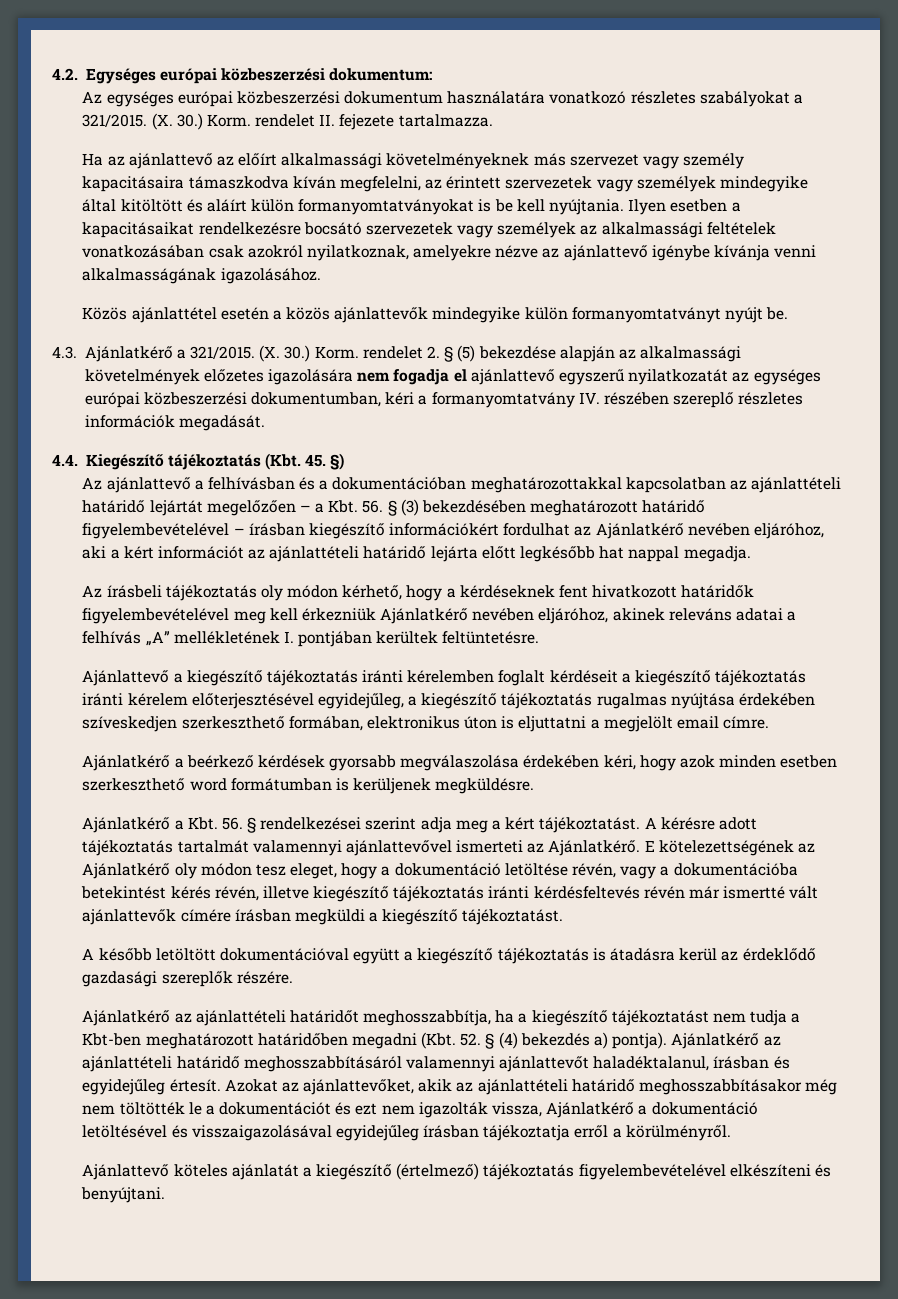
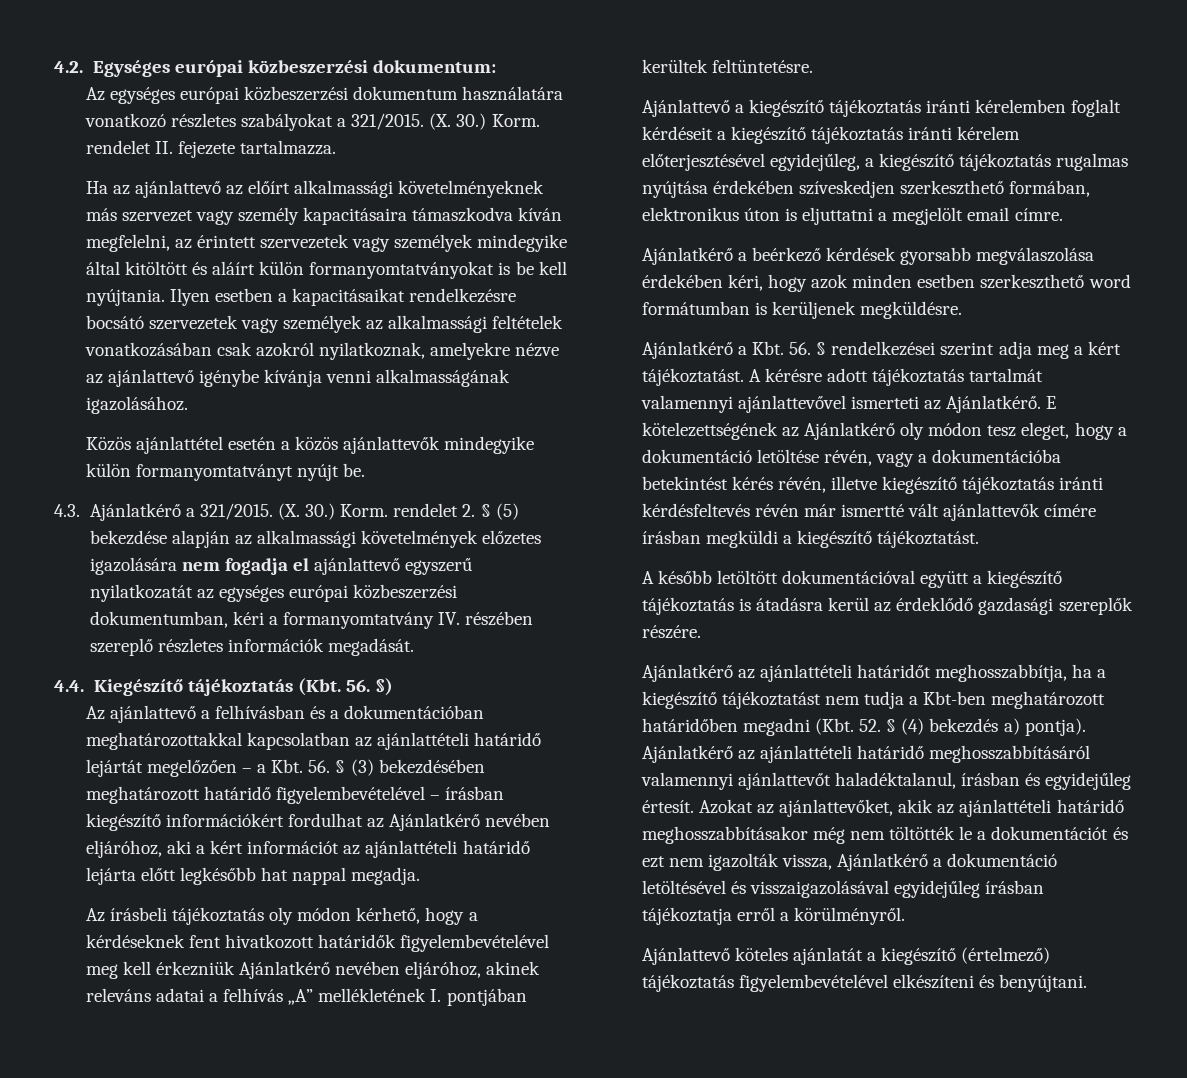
- 4.4. Kiegészítő tájékoztatás (Kbt. 45. §)
+ 4.4. Kiegészítő tájékoztatás (Kbt. 56. §)

